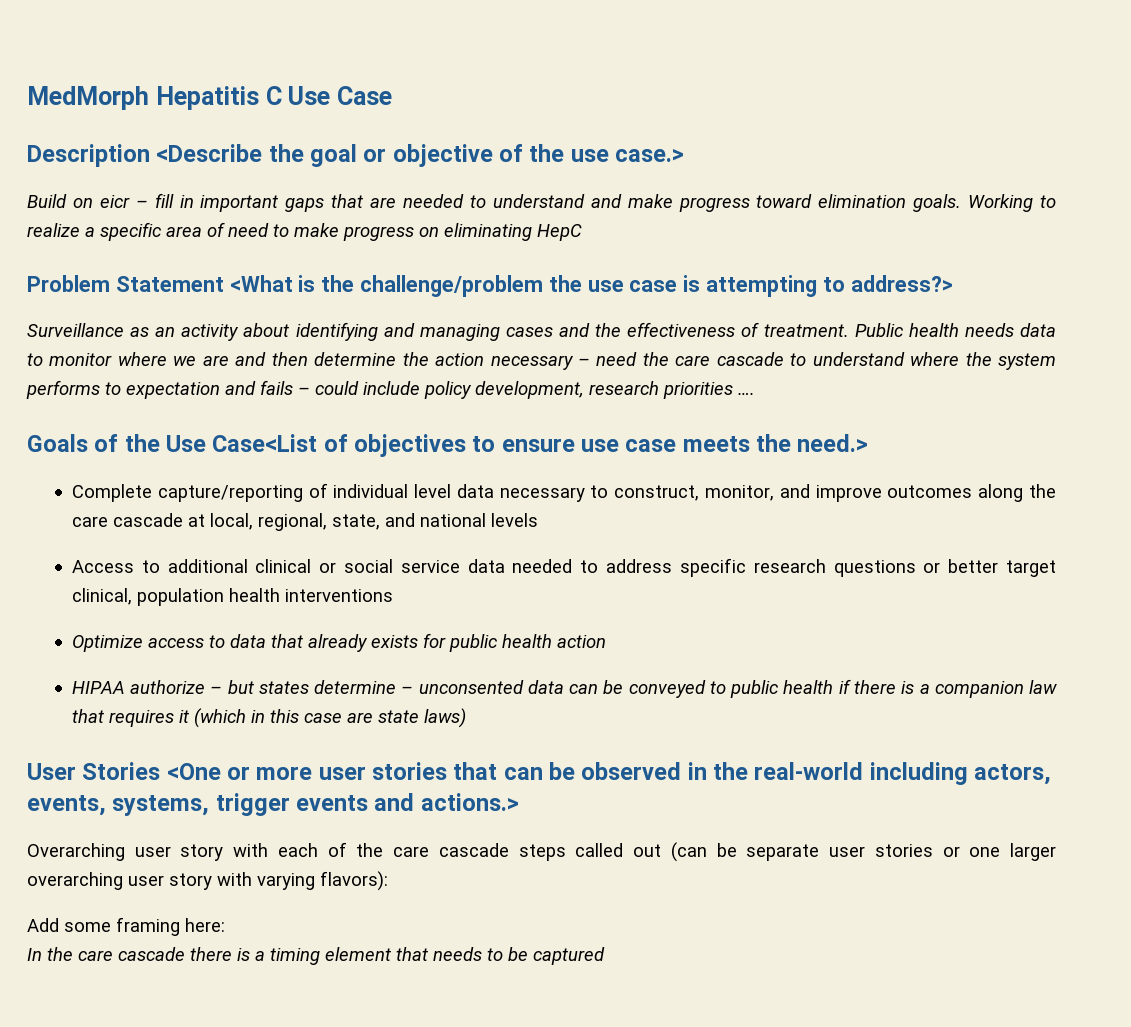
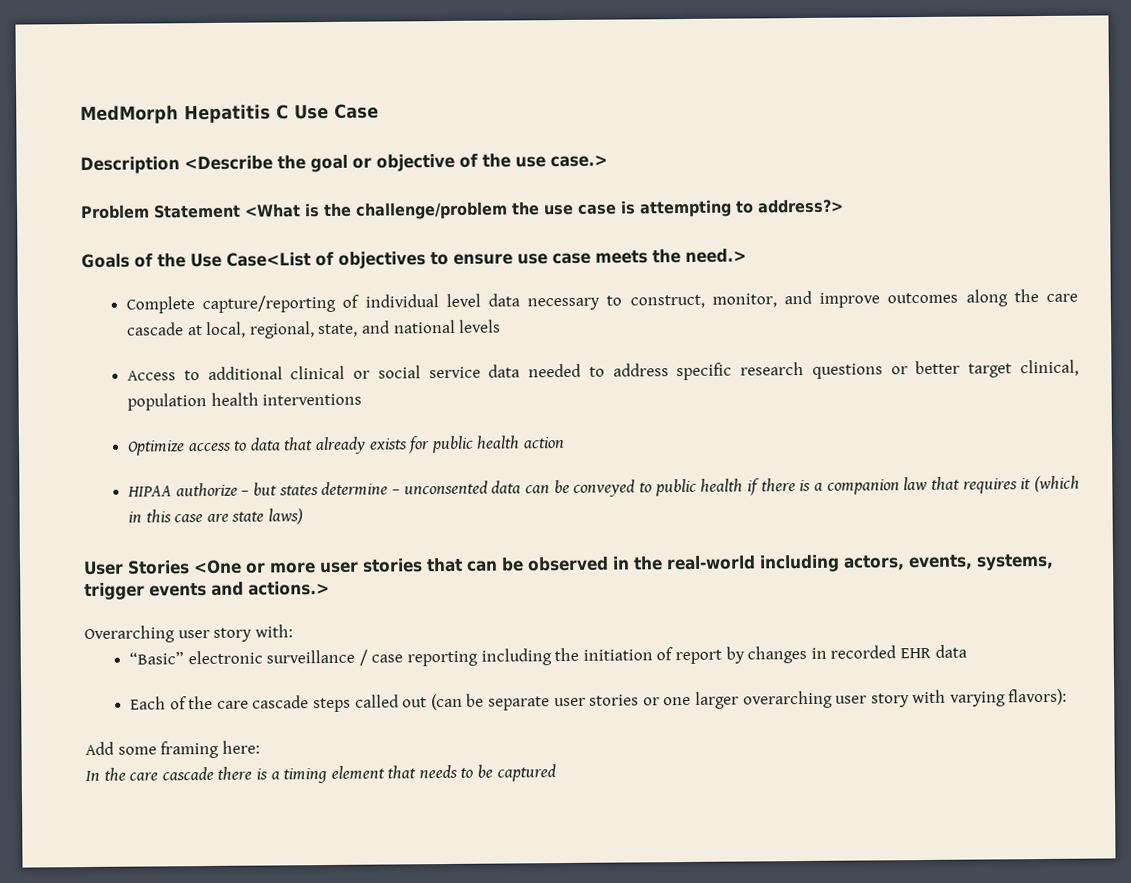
- Build on eicr – fill in important gaps that are needed to understand and make progress toward elimination goals. Working to realize a specific area of need to make progress on eliminating HepC
- Surveillance as an activity about identifying and managing cases and the effectiveness of treatment. Public health needs data to monitor where we are and then determine the action necessary – need the care cascade to understand where the system performs to expectation and fails – could include policy development, research priorities ….
- Overarching user story with each of the care cascade steps called out (can be separate user stories or one larger overarching user story with varying flavors):
+ Overarching user story with:
+ “Basic” electronic surveillance / case reporting including the initiation of report by changes in recorded EHR data
+ Each of the care cascade steps called out (can be separate user stories or one larger overarching user story with varying flavors):

